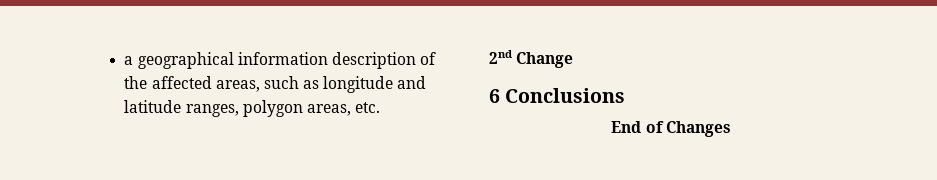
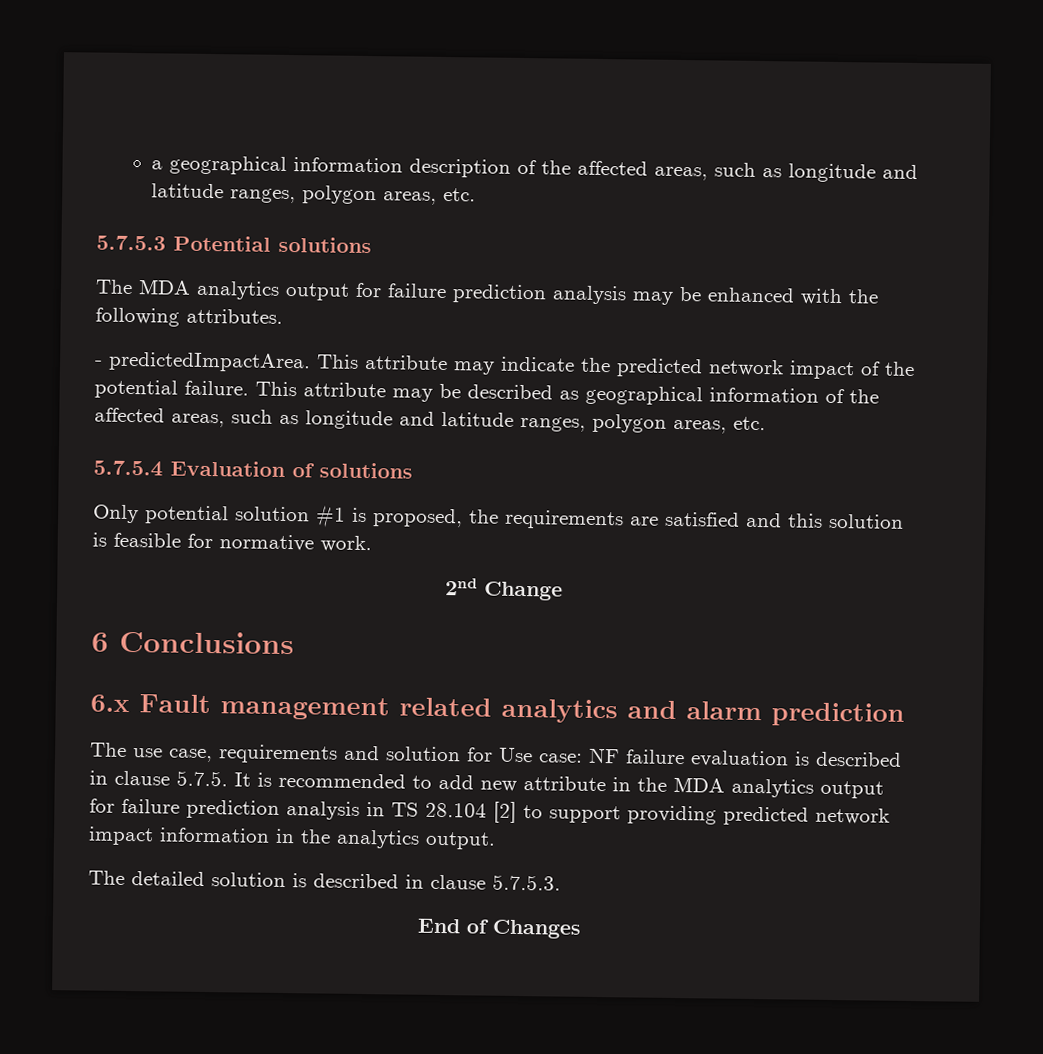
+ 5.7.5.3 Potential solutions
+ The MDA analytics output for failure prediction analysis may be enhanced with the following attributes.
+ - predictedImpactArea. This attribute may indicate the predicted network impact of the potential failure. This attribute may be described as geographical information of the affected areas, such as longitude and latitude ranges, polygon areas, etc.
+ 5.7.5.4 Evaluation of solutions
+ Only potential solution #1 is proposed, the requirements are satisfied and this solution is feasible for normative work.
  2nd Change
  6 Conclusions
+ 6.x Fault management related analytics and alarm prediction
+ The use case, requirements and solution for Use case: NF failure evaluation is described in clause 5.7.5. It is recommended to add new attribute in the MDA analytics output for failure prediction analysis in TS 28.104 [2] to support providing predicted network impact information in the analytics output.
+ The detailed solution is described in clause 5.7.5.3.

